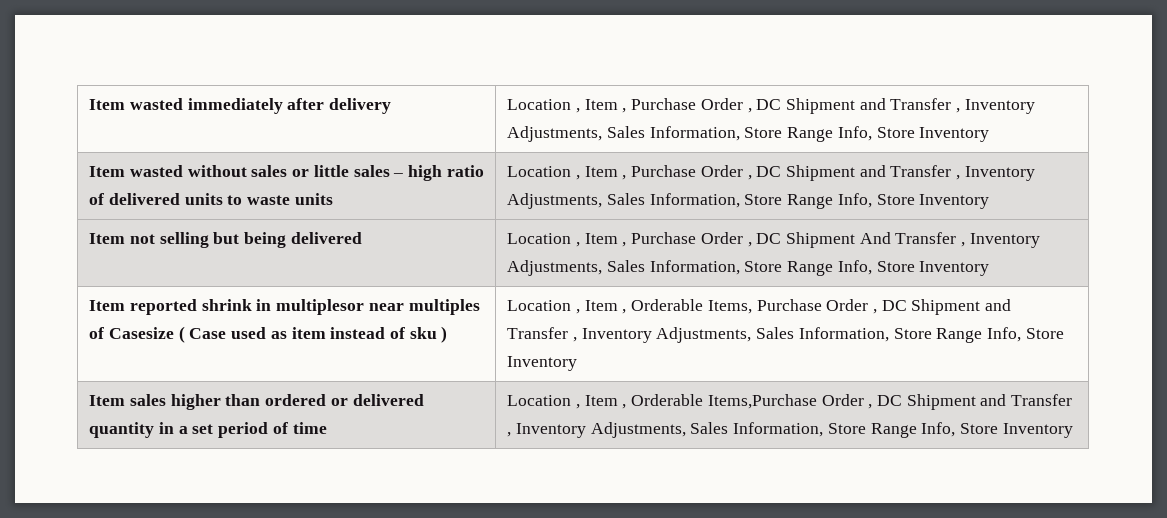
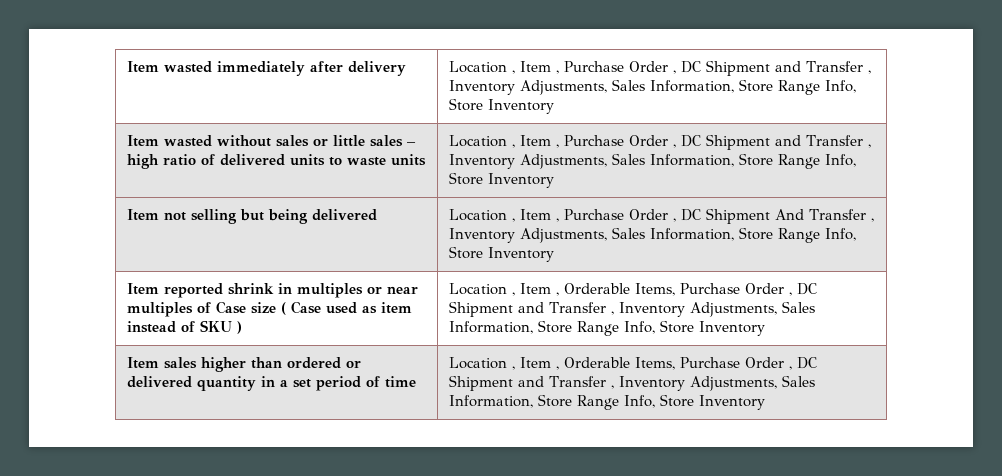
- Item reported shrink in multiplesor near multiples of Casesize ( Case used as item instead of sku )
+ Item reported shrink in multiples or near multiples of Case size ( Case used as item instead of SKU )
- Item sales higher than ordered or delivered quantity in a set period of time | Location , Item , Orderable Items,Purchase Order , DC Shipment and Transfer , Inventory Adjustments, Sales Information, Store Range Info, Store Inventory
+ Item sales higher than ordered or delivered quantity in a set period of time | Location , Item , Orderable Items, Purchase Order , DC Shipment and Transfer , Inventory Adjustments, Sales Information, Store Range Info, Store Inventory

